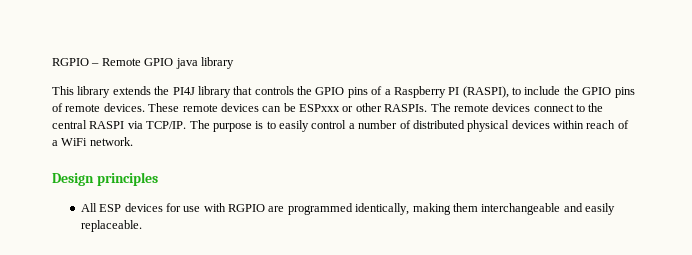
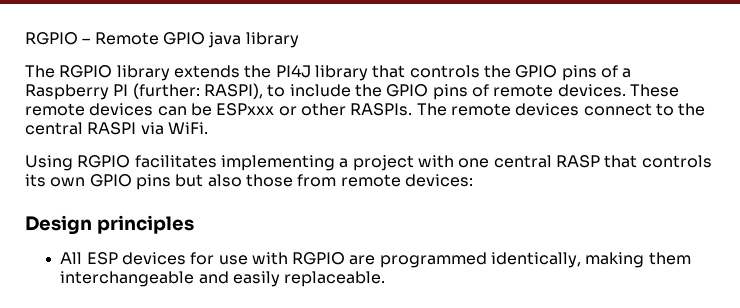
- This library extends the PI4J library that controls the GPIO pins of a Raspberry PI (RASPI), to include the GPIO pins of remote devices.
+ The RGPIO library extends the PI4J library that controls the GPIO pins of a Raspberry PI (further: RASPI), to include the GPIO pins of remote devices.
- The remote devices connect to the central RASPI via TCP/IP. The purpose is to easily control a number of distributed physical devices within reach of a WiFi network.
+ The remote devices connect to the central RASPI via WiFi.
+ Using RGPIO facilitates implementing a project with one central RASP that controls its own GPIO pins but also those from remote devices:

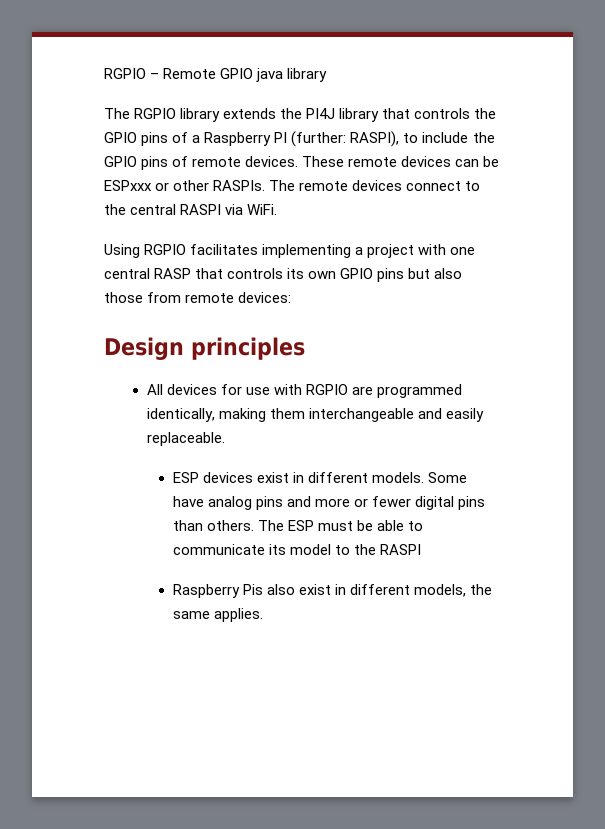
- All ESP devices for use with RGPIO are programmed identically, making them interchangeable and easily replaceable.
+ All devices for use with RGPIO are programmed identically, making them interchangeable and easily replaceable.
+ ESP devices exist in different models. Some have analog pins and more or fewer digital pins than others. The ESP must be able to communicate its model to the RASPI
+ Raspberry Pis also exist in different models, the same applies.

